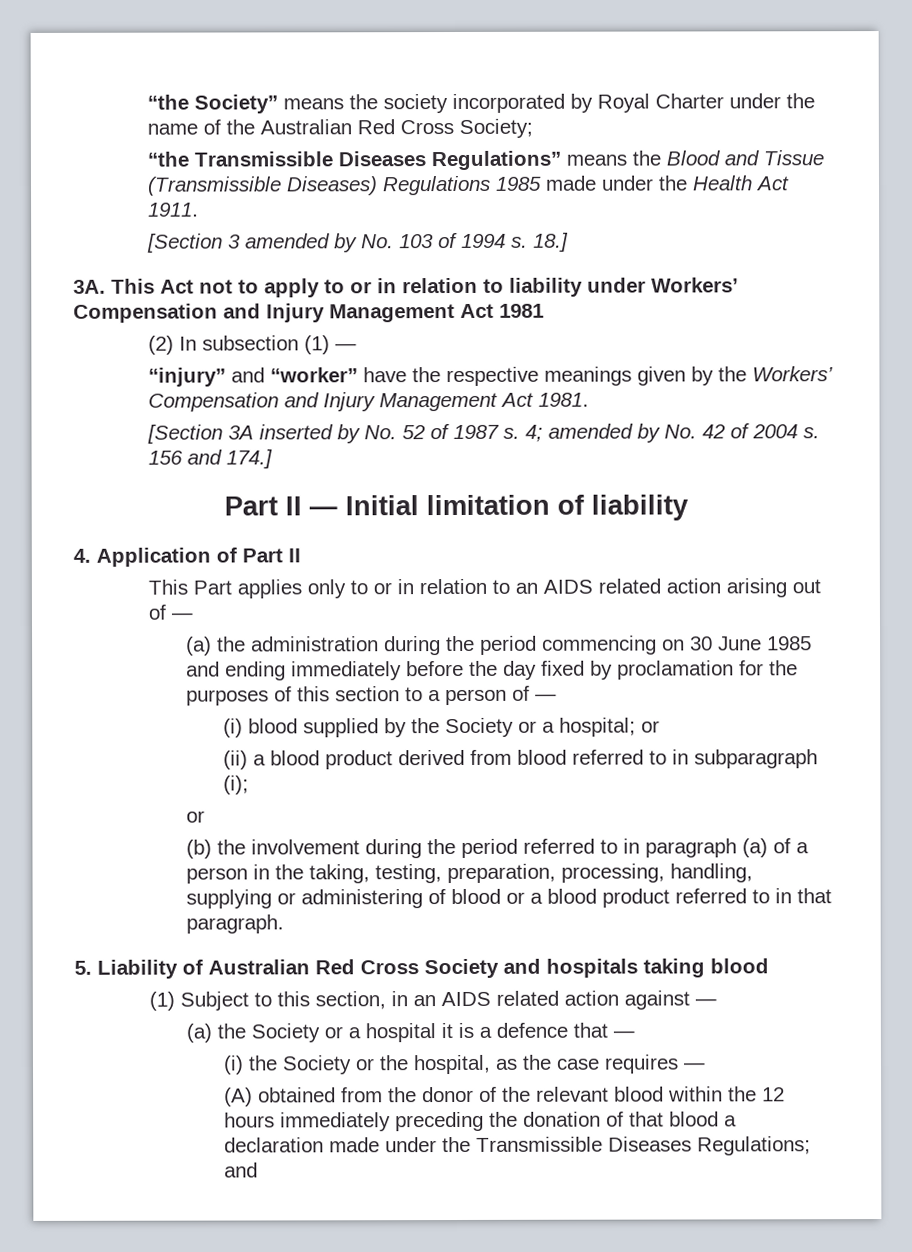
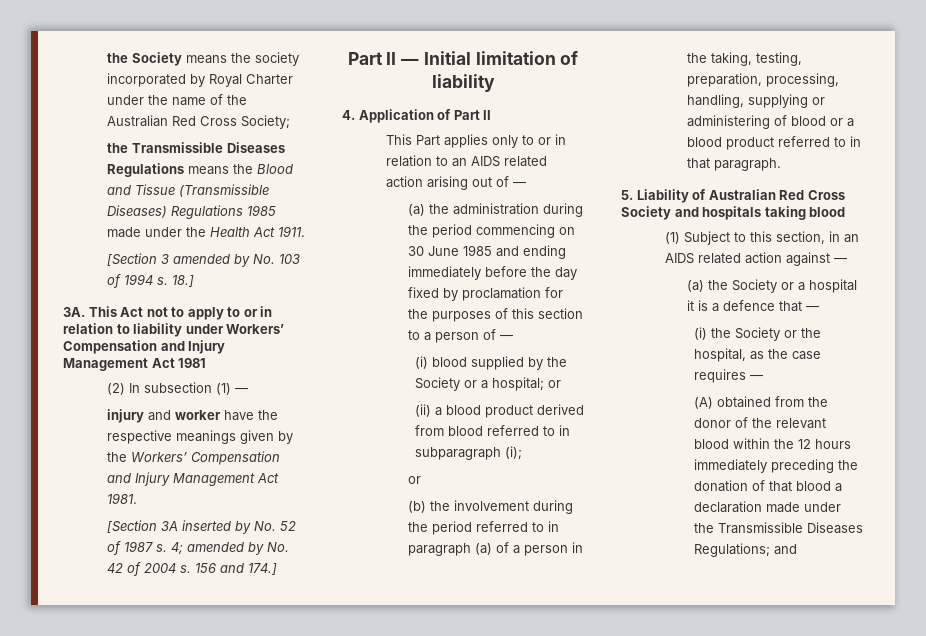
- “the Society” means the society incorporated by Royal Charter under the name of the Australian Red Cross Society;
+ the Society means the society incorporated by Royal Charter under the name of the Australian Red Cross Society;
- “the Transmissible Diseases Regulations” means the Blood and Tissue (Transmissible Diseases) Regulations 1985 made under the Health Act 1911.
+ the Transmissible Diseases Regulations means the Blood and Tissue (Transmissible Diseases) Regulations 1985 made under the Health Act 1911.
- “injury” and “worker” have the respective meanings given by the Workers’ Compensation and Injury Management Act 1981.
+ injury and worker have the respective meanings given by the Workers’ Compensation and Injury Management Act 1981.

